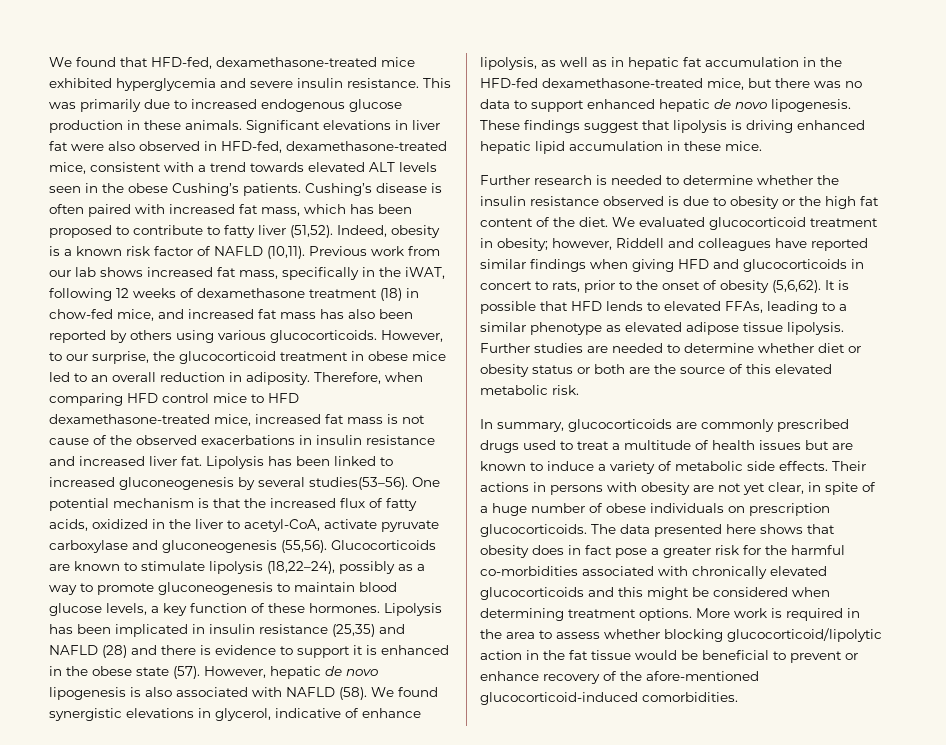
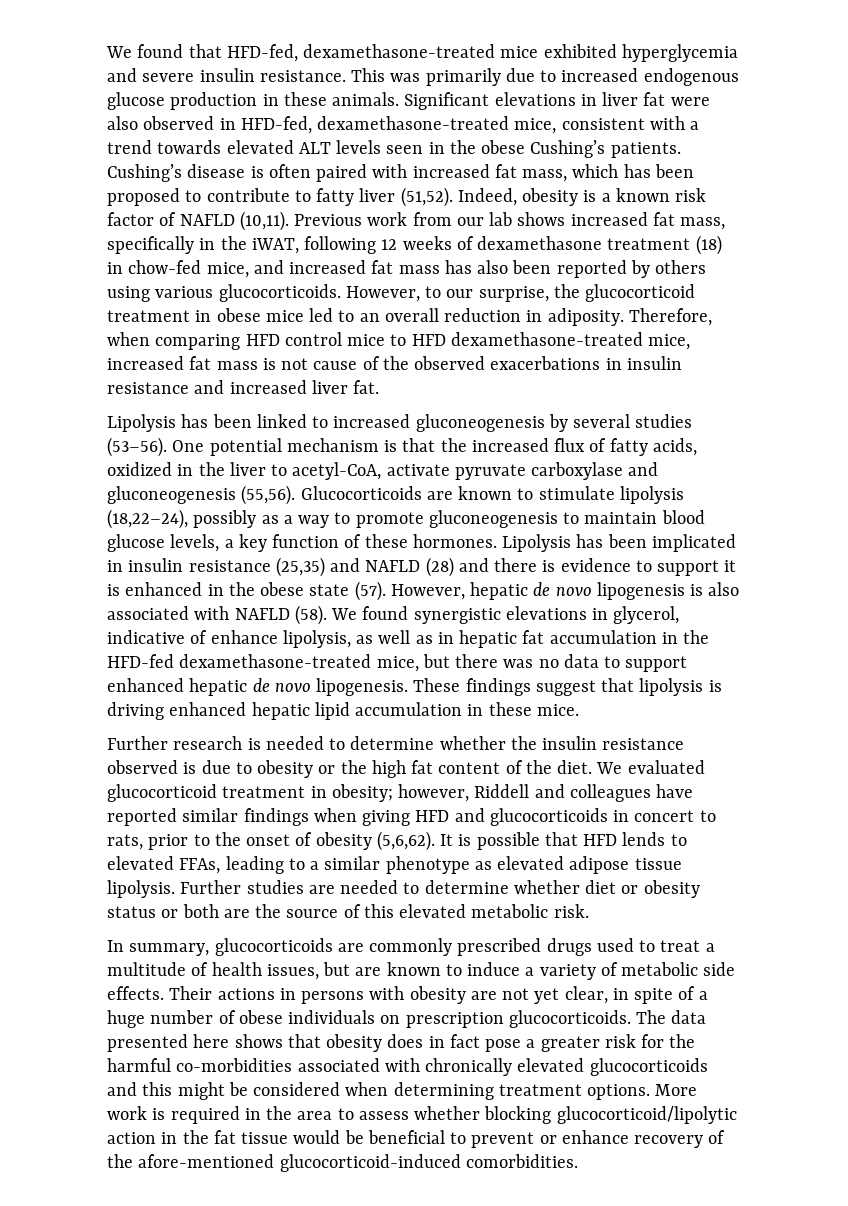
- Therefore, when comparing HFD control mice to HFD dexamethasone-treated mice, increased fat mass is not cause of the observed exacerbations in insulin resistance and increased liver fat. Lipolysis has been linked to increased gluconeogenesis by several studies(53–56).
+ Therefore, when comparing HFD control mice to HFD dexamethasone-treated mice, increased fat mass is not cause of the observed exacerbations in insulin resistance and increased liver fat.
+ Lipolysis has been linked to increased gluconeogenesis by several studies (53–56).
- In summary, glucocorticoids are commonly prescribed drugs used to treat a multitude of health issues but are known to induce a variety of metabolic side effects.
+ In summary, glucocorticoids are commonly prescribed drugs used to treat a multitude of health issues, but are known to induce a variety of metabolic side effects.

